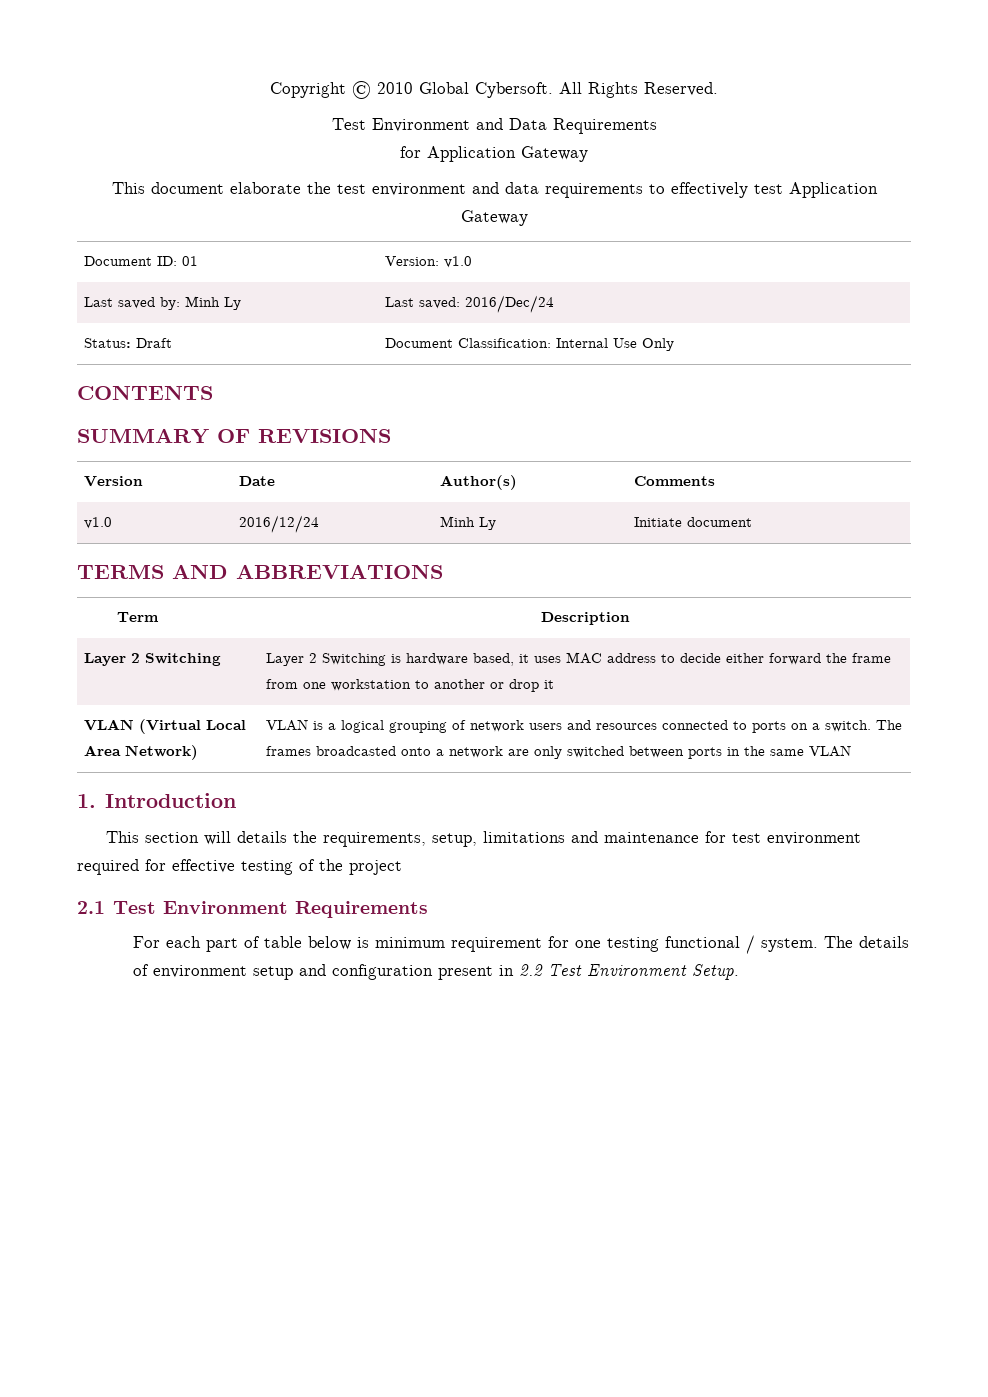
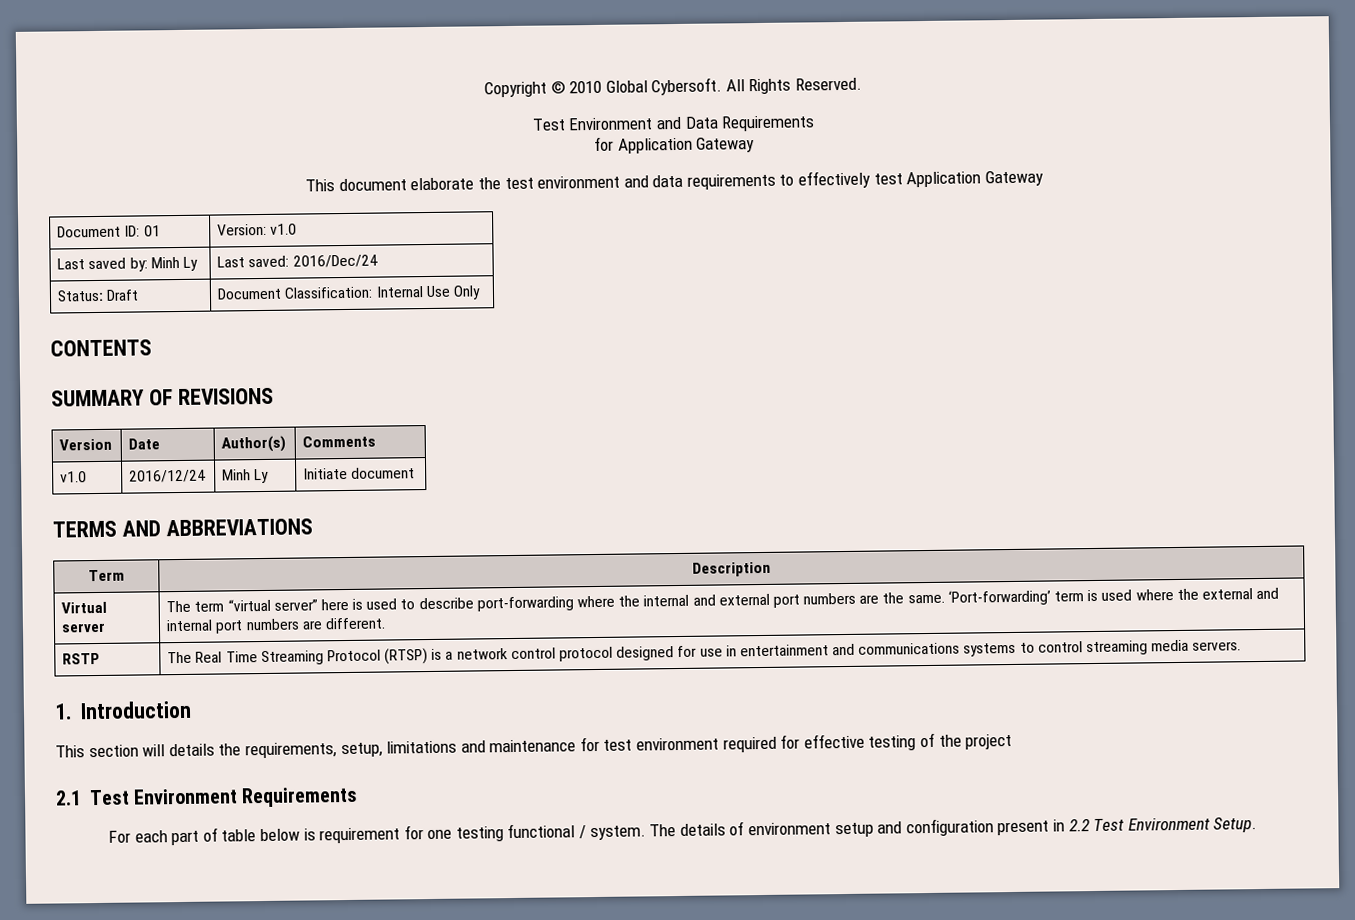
- Layer 2 Switching | Layer 2 Switching is hardware based, it uses MAC address to decide either forward the frame from one workstation to another or drop it
- VLAN (Virtual Local Area Network) | VLAN is a logical grouping of network users and resources connected to ports on a switch. The frames broadcasted onto a network are only switched between ports in the same VLAN
+ Virtual server | The term “virtual server” here is used to describe port-forwarding where the internal and external port numbers are the same. ‘Port-forwarding’ term is used where the external and internal port numbers are different.
+ RSTP | The Real Time Streaming Protocol (RTSP) is a network control protocol designed for use in entertainment and communications systems to control streaming media servers.
- For each part of table below is minimum requirement for one testing functional / system.
+ For each part of table below is requirement for one testing functional / system.

